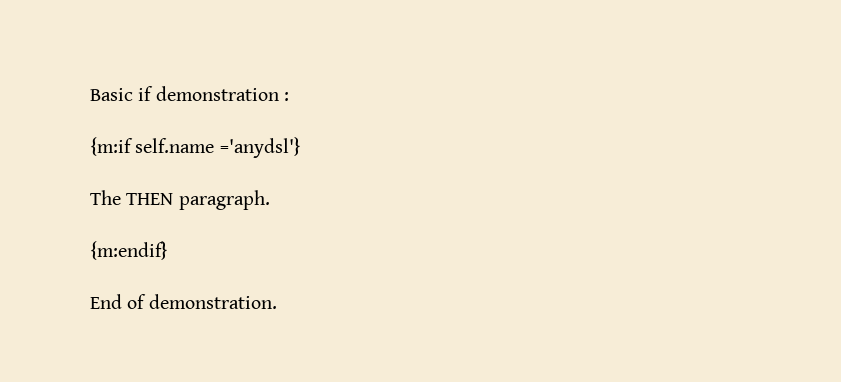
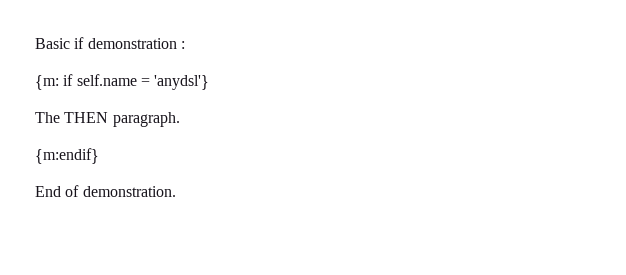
- {m:if self.name ='anydsl'}
+ {m: if self.name = 'anydsl'}

